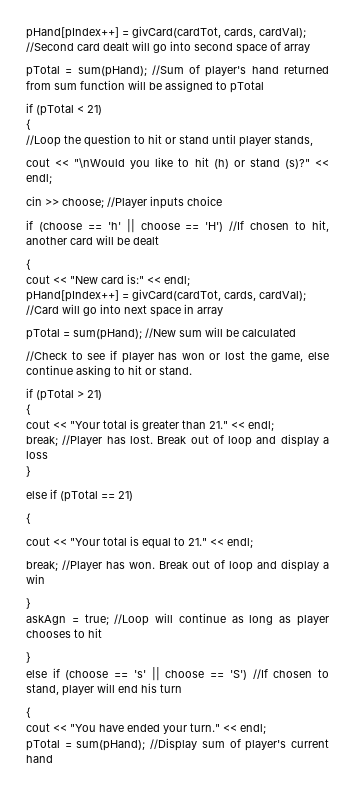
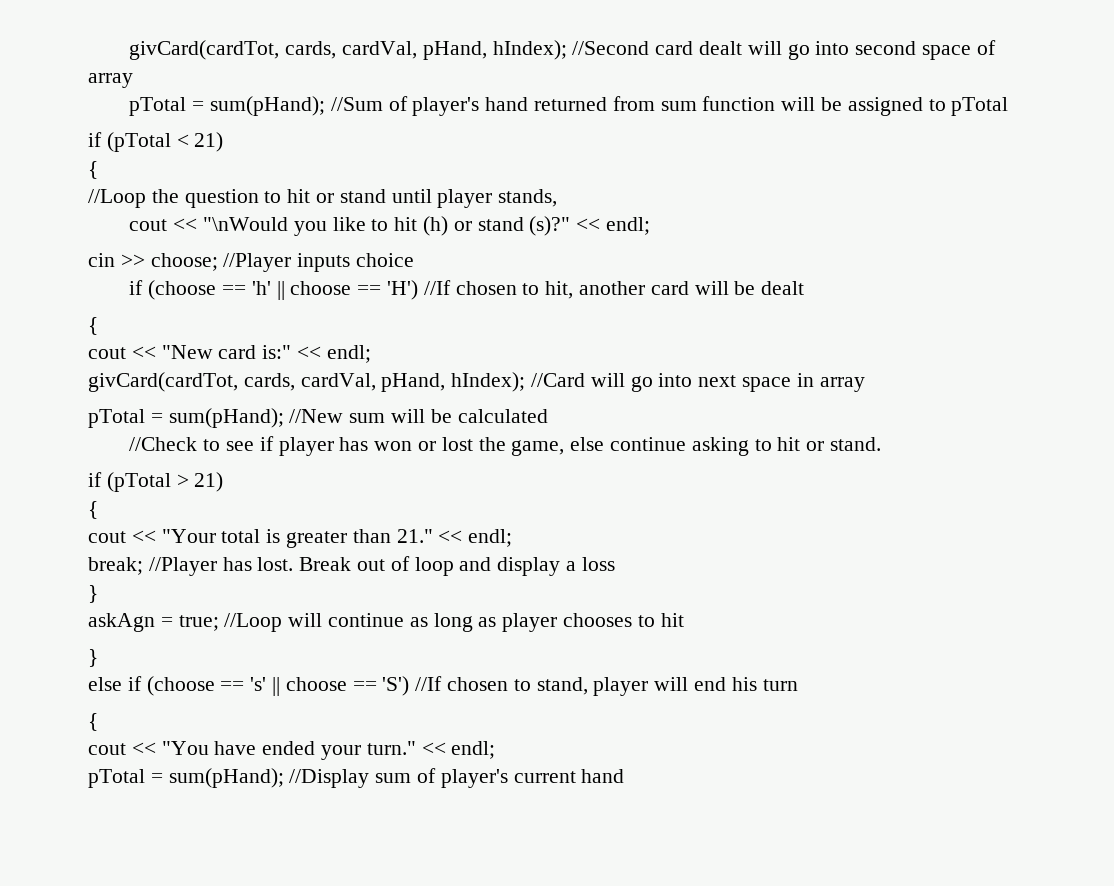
- pHand[pIndex++] = givCard(cardTot, cards, cardVal); //Second card dealt will go into second space of array
+ givCard(cardTot, cards, cardVal, pHand, hIndex); //Second card dealt will go into second space of array
- pHand[pIndex++] = givCard(cardTot, cards, cardVal); //Card will go into next space in array
+ givCard(cardTot, cards, cardVal, pHand, hIndex); //Card will go into next space in array
- else if (pTotal == 21)
- {
- cout << "Your total is equal to 21." << endl;
- break; //Player has won. Break out of loop and display a win
- }

